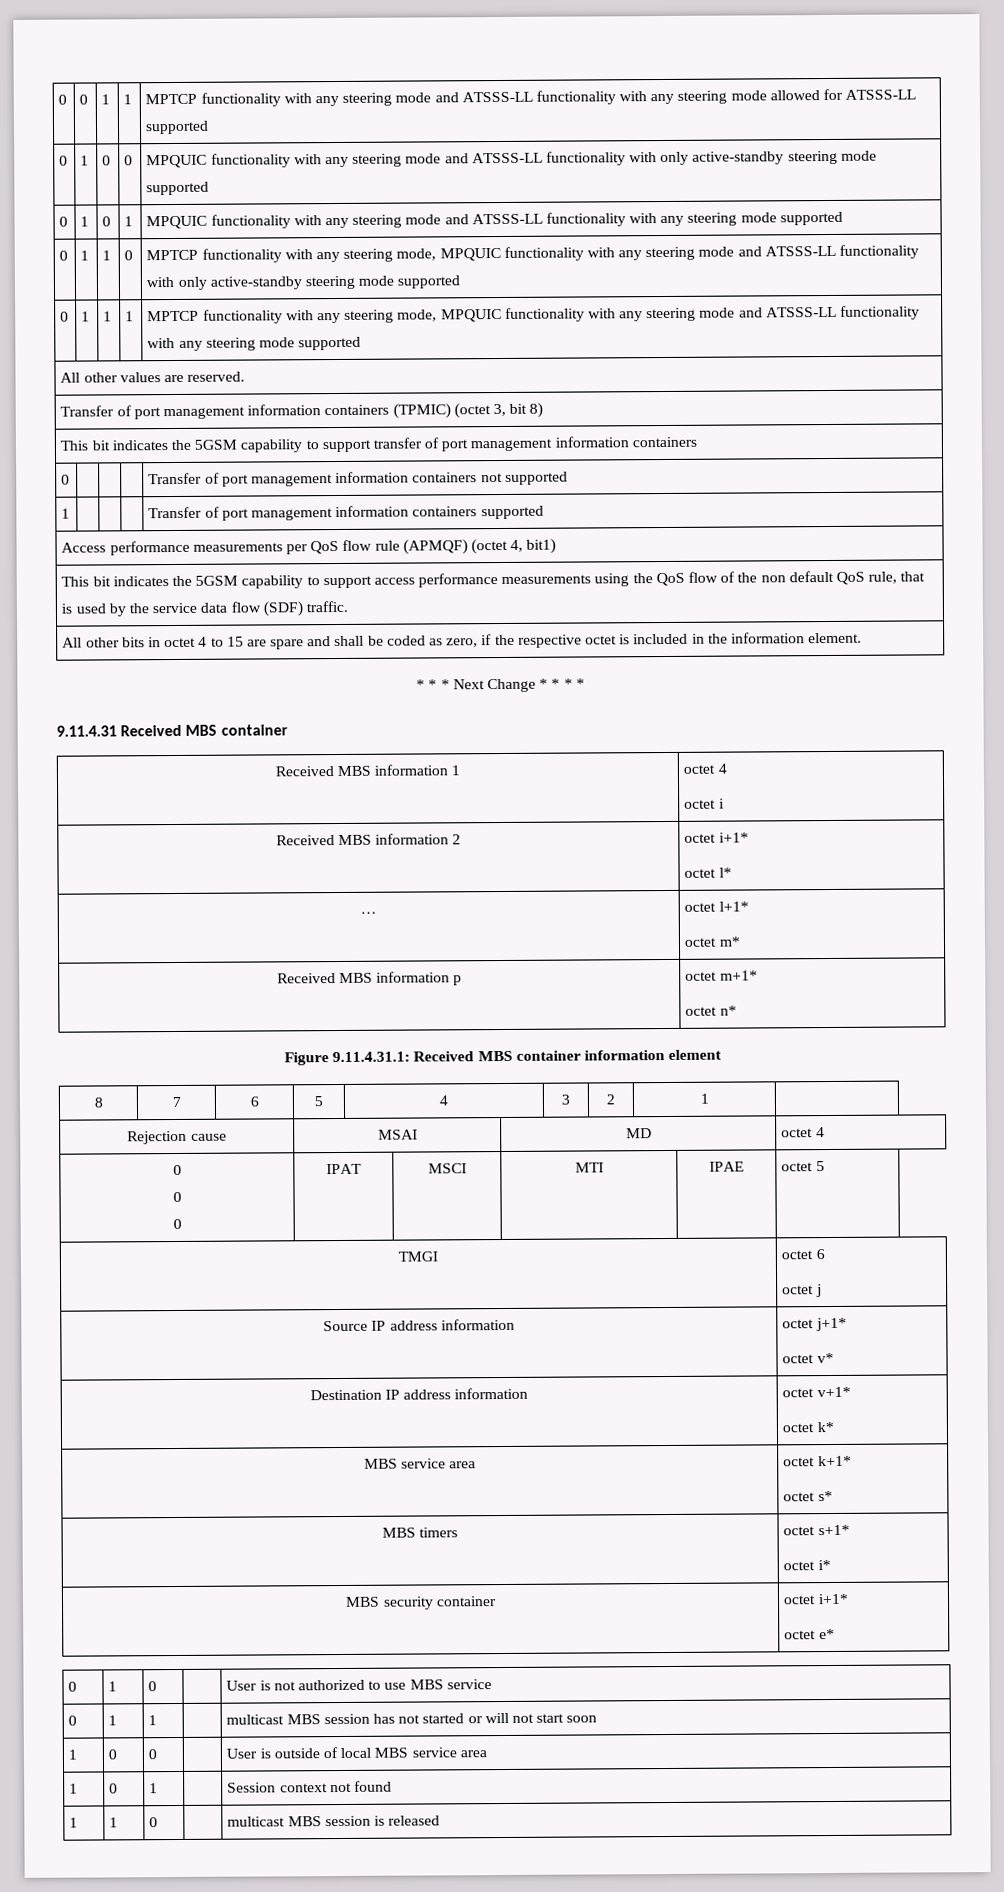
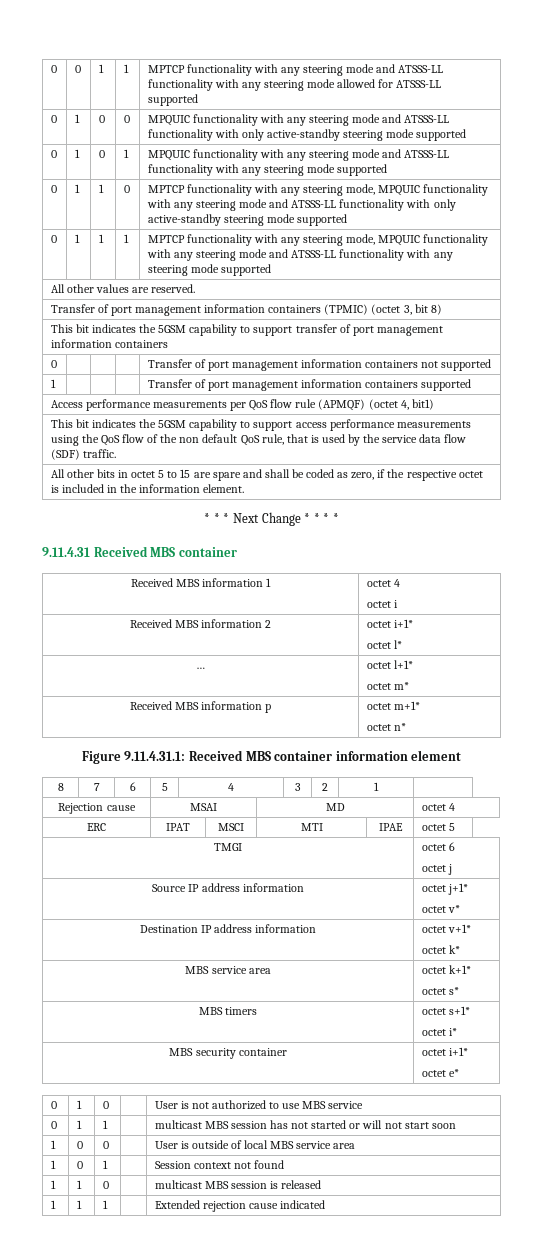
- All other bits in octet 4 to 15 are spare and shall be coded as zero, if the respective octet is included in the information element.
+ All other bits in octet 5 to 15 are spare and shall be coded as zero, if the respective octet is included in the information element.
  Rejection cause | MSAI | MD | octet 4
- 0
- 0
- 0 | IPAT | MSCI | MTI | IPAE | octet 5
+ ERC | IPAT | MSCI | MTI | IPAE | octet 5
+ 1 | 1 | 1 | | Extended rejection cause indicated

